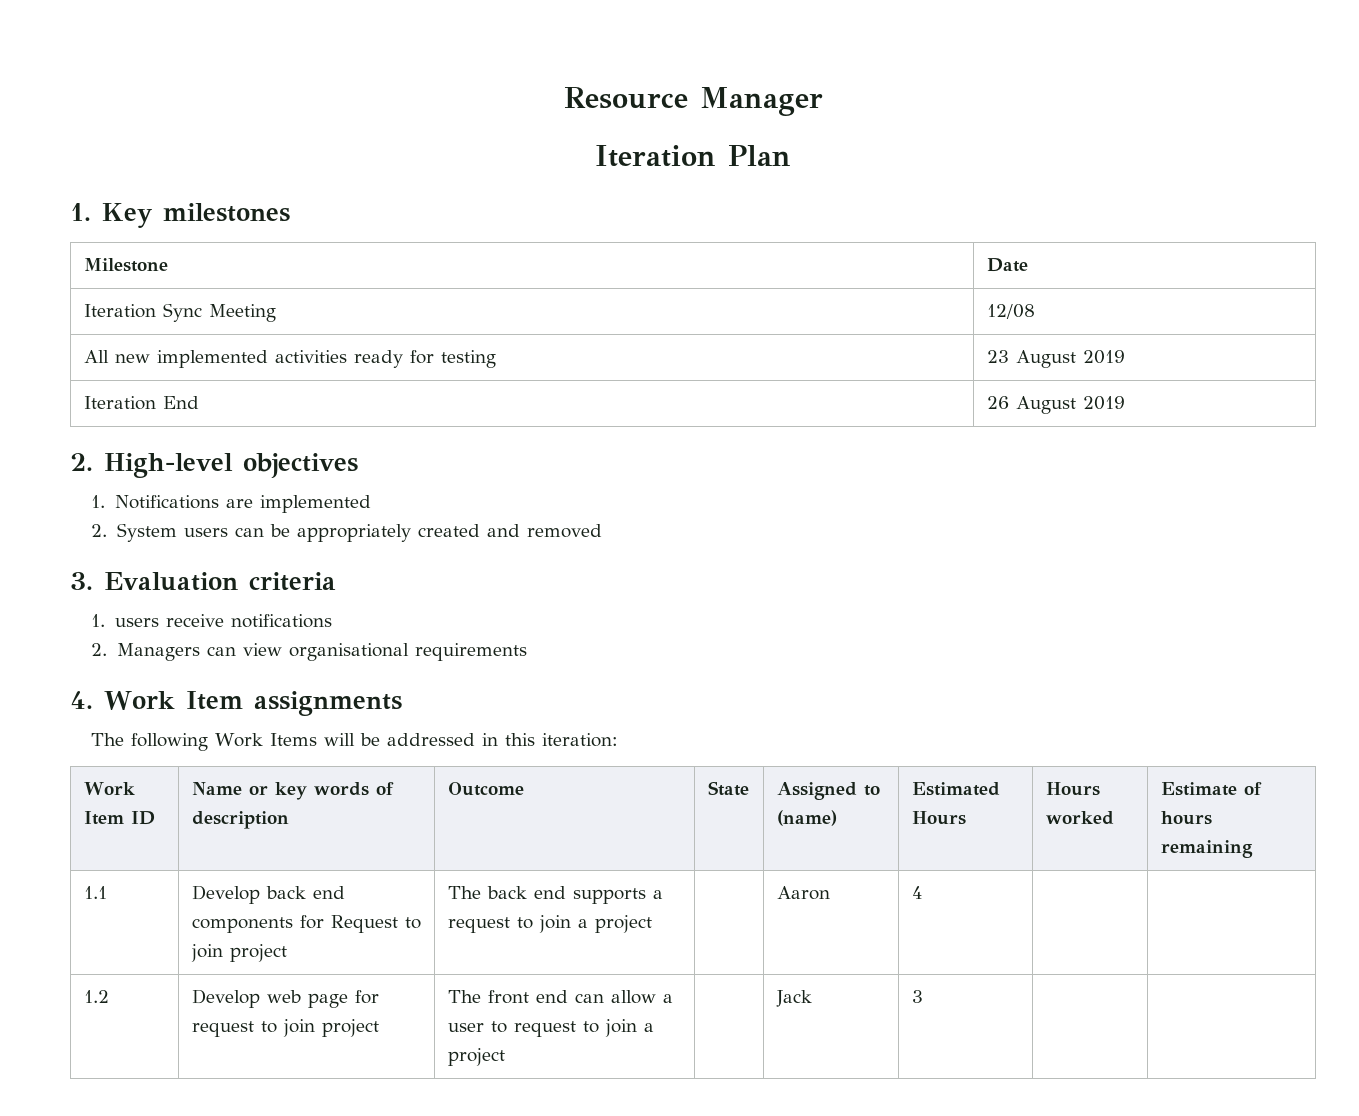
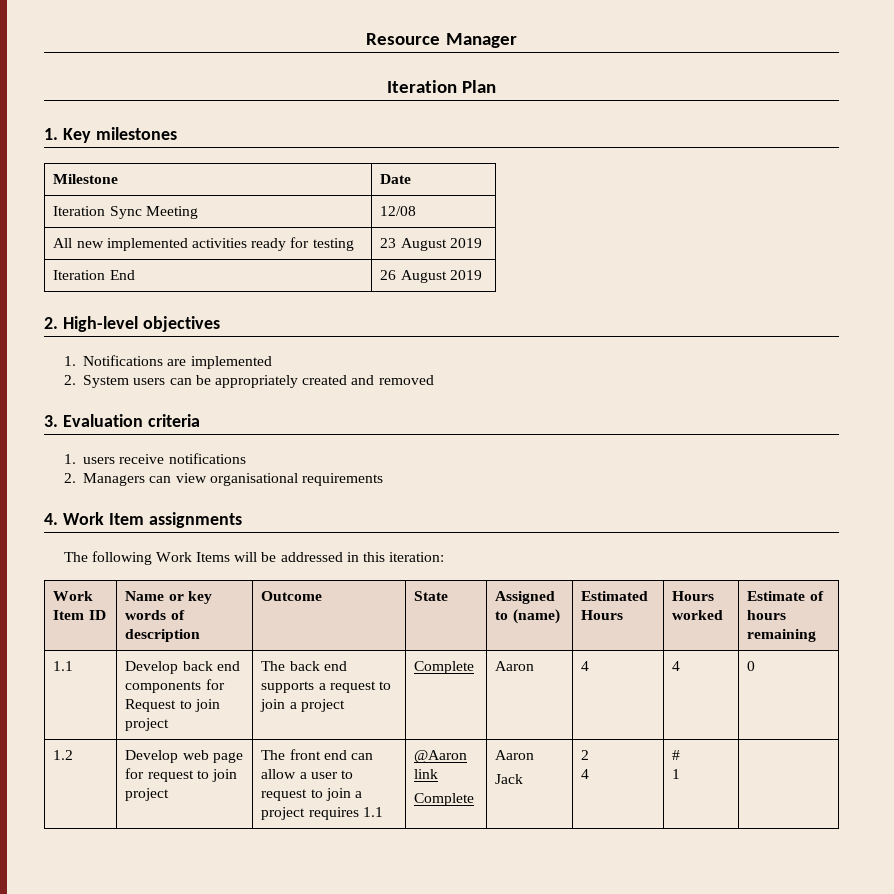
- 1.1 | Develop back end components for Request to join project | The back end supports a request to join a project | | Aaron | 4 | |
+ 1.1 | Develop back end components for Request to join project | The back end supports a request to join a project | Complete | Aaron | 4 | 4 | 0
- 1.2 | Develop web page for request to join project | The front end can allow a user to request to join a project | | Jack | 3 | |
+ 1.2 | Develop web page for request to join project | The front end can allow a user to request to join a project requires 1.1 | @Aaron link
+ Complete | Aaron
+ Jack | 2
+ 4 | #
+ 1 |

